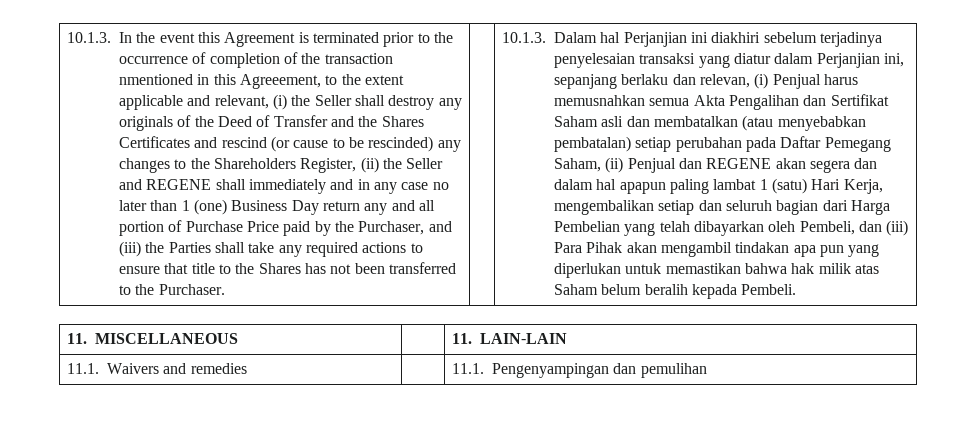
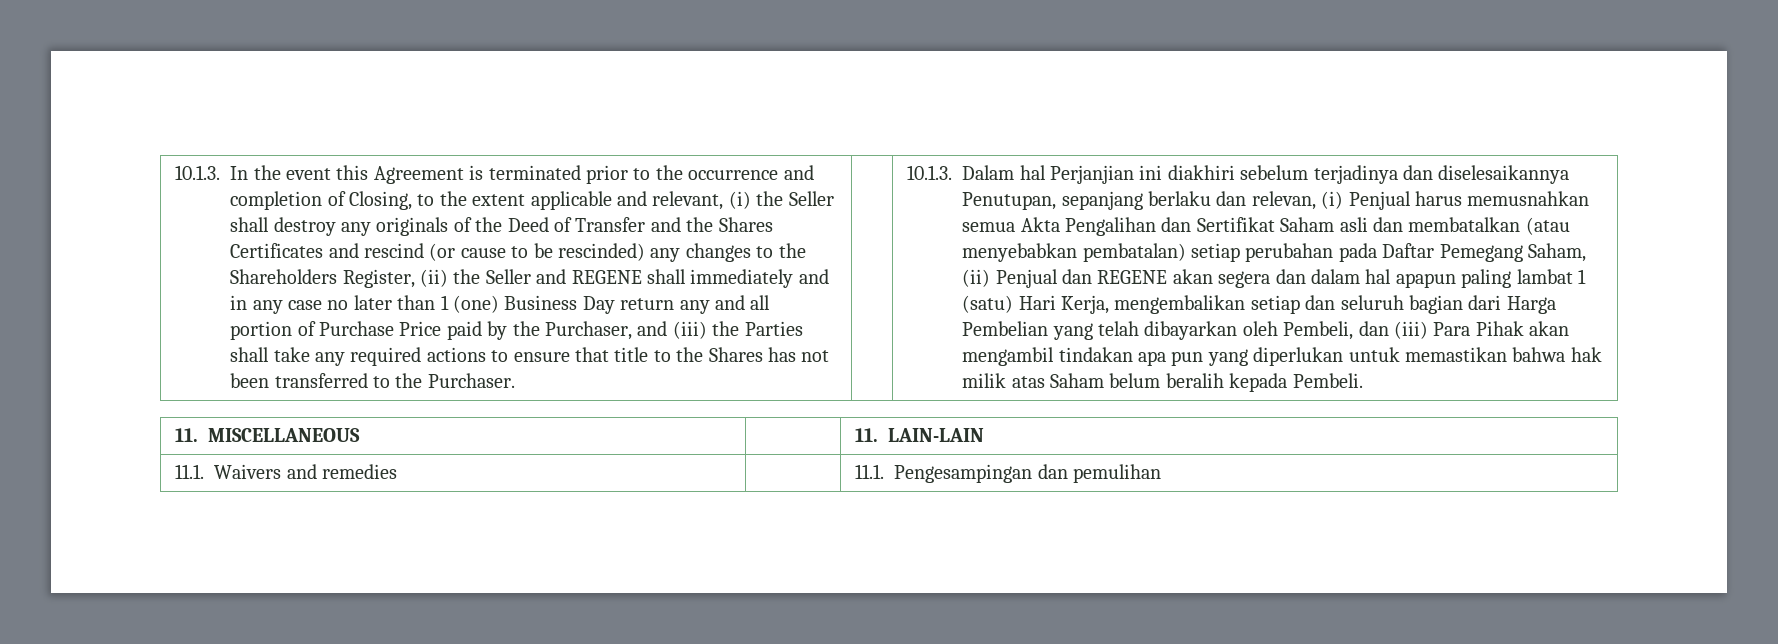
- 10.1.3. In the event this Agreement is terminated prior to the occurrence of completion of the transaction nmentioned in this Agreeement, to the extent applicable and relevant, (i) the Seller shall destroy any originals of the Deed of Transfer and the Shares Certificates and rescind (or cause to be rescinded) any changes to the Shareholders Register, (ii) the Seller and REGENE shall immediately and in any case no later than 1 (one) Business Day return any and all portion of Purchase Price paid by the Purchaser, and (iii) the Parties shall take any required actions to ensure that title to the Shares has not been transferred to the Purchaser.
+ 10.1.3. In the event this Agreement is terminated prior to the occurrence and completion of Closing, to the extent applicable and relevant, (i) the Seller shall destroy any originals of the Deed of Transfer and the Shares Certificates and rescind (or cause to be rescinded) any changes to the Shareholders Register, (ii) the Seller and REGENE shall immediately and in any case no later than 1 (one) Business Day return any and all portion of Purchase Price paid by the Purchaser, and (iii) the Parties shall take any required actions to ensure that title to the Shares has not been transferred to the Purchaser.
- 10.1.3. Dalam hal Perjanjian ini diakhiri sebelum terjadinya penyelesaian transaksi yang diatur dalam Perjanjian ini, sepanjang berlaku dan relevan, (i) Penjual harus memusnahkan semua Akta Pengalihan dan Sertifikat Saham asli dan membatalkan (atau menyebabkan pembatalan) setiap perubahan pada Daftar Pemegang Saham, (ii) Penjual dan REGENE akan segera dan dalam hal apapun paling lambat 1 (satu) Hari Kerja, mengembalikan setiap dan seluruh bagian dari Harga Pembelian yang telah dibayarkan oleh Pembeli, dan (iii) Para Pihak akan mengambil tindakan apa pun yang diperlukan untuk memastikan bahwa hak milik atas Saham belum beralih kepada Pembeli.
+ 10.1.3. Dalam hal Perjanjian ini diakhiri sebelum terjadinya dan diselesaikannya Penutupan, sepanjang berlaku dan relevan, (i) Penjual harus memusnahkan semua Akta Pengalihan dan Sertifikat Saham asli dan membatalkan (atau menyebabkan pembatalan) setiap perubahan pada Daftar Pemegang Saham, (ii) Penjual dan REGENE akan segera dan dalam hal apapun paling lambat 1 (satu) Hari Kerja, mengembalikan setiap dan seluruh bagian dari Harga Pembelian yang telah dibayarkan oleh Pembeli, dan (iii) Para Pihak akan mengambil tindakan apa pun yang diperlukan untuk memastikan bahwa hak milik atas Saham belum beralih kepada Pembeli.
- 11.1. Waivers and remedies | | 11.1. Pengenyampingan dan pemulihan
+ 11.1. Waivers and remedies | | 11.1. Pengesampingan dan pemulihan

